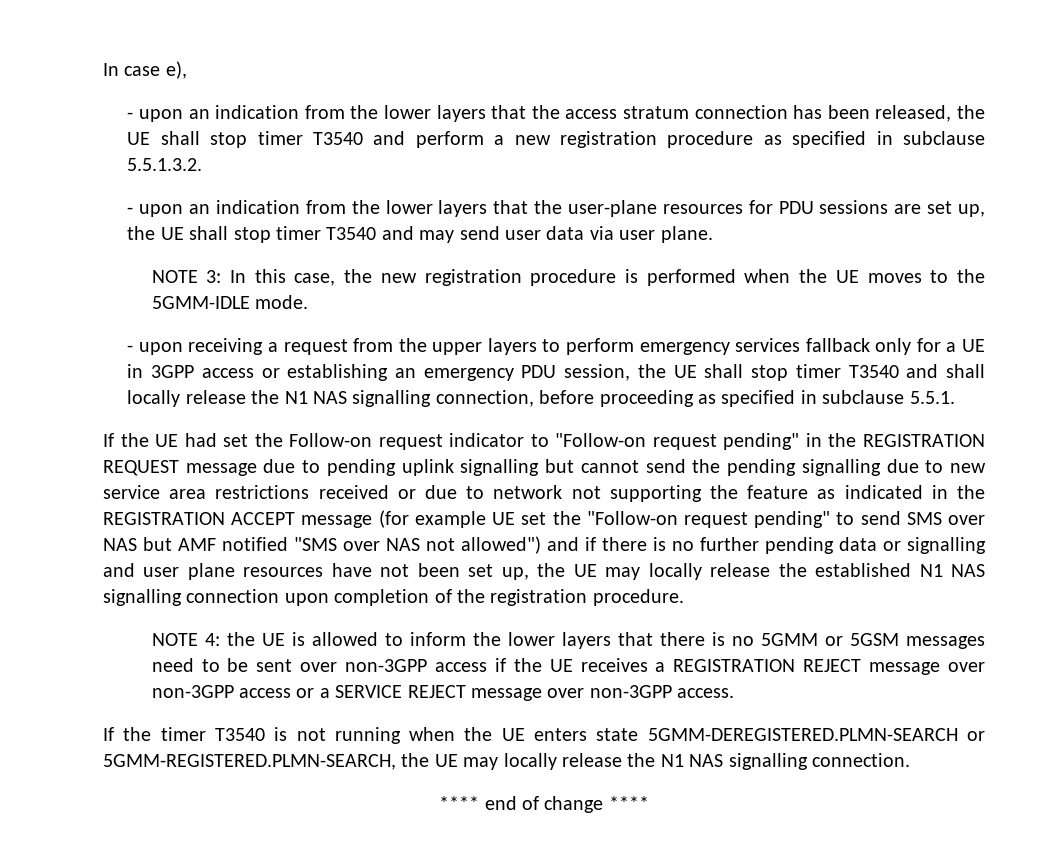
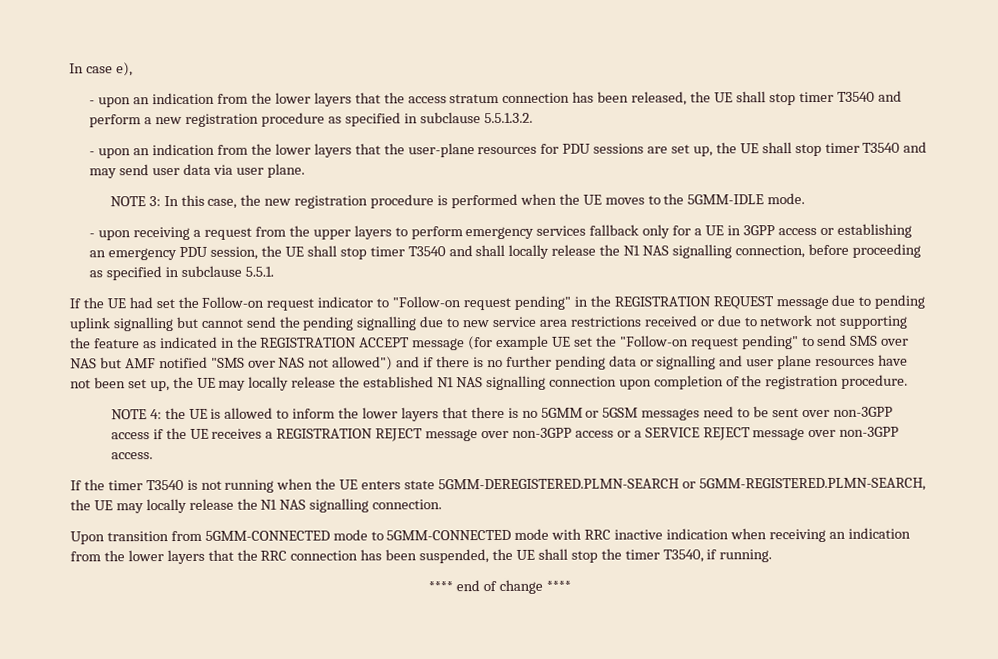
+ Upon transition from 5GMM-CONNECTED mode to 5GMM-CONNECTED mode with RRC inactive indication when receiving an indication from the lower layers that the RRC connection has been suspended, the UE shall stop the timer T3540, if running.

